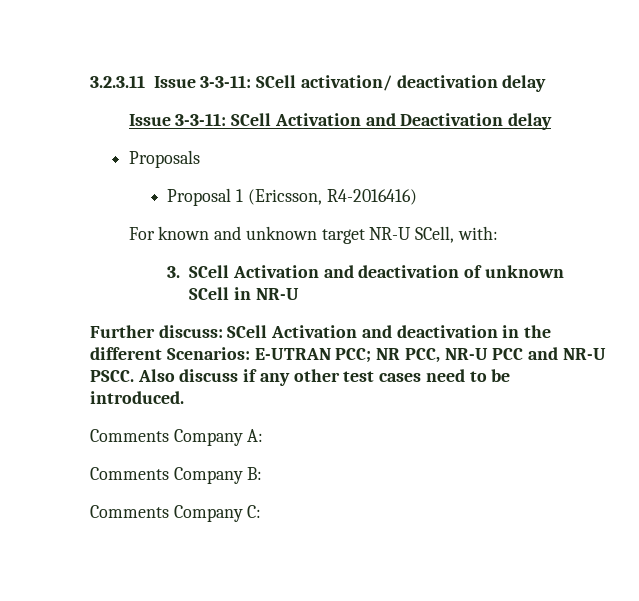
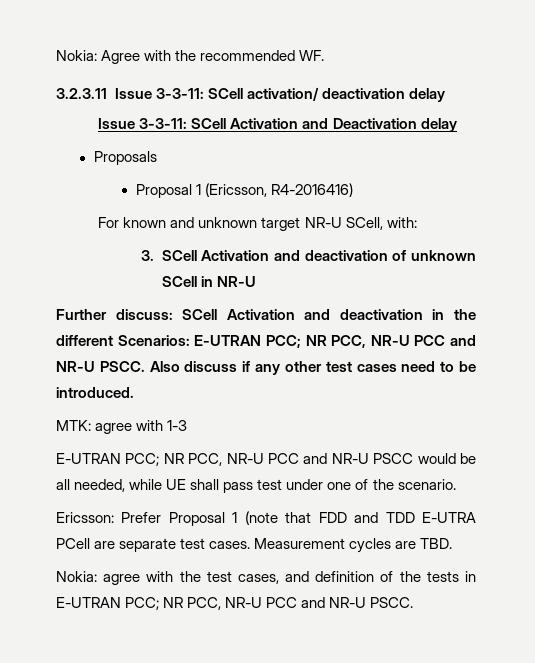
+ Nokia: Agree with the recommended WF.
- Comments Company A:
- Comments Company B:
- Comments Company C:
+ MTK: agree with 1-3
+ E-UTRAN PCC; NR PCC, NR-U PCC and NR-U PSCC would be all needed, while UE shall pass test under one of the scenario.
+ Ericsson: Prefer Proposal 1 (note that FDD and TDD E-UTRA PCell are separate test cases. Measurement cycles are TBD.
+ Nokia: agree with the test cases, and definition of the tests in E-UTRAN PCC; NR PCC, NR-U PCC and NR-U PSCC.

